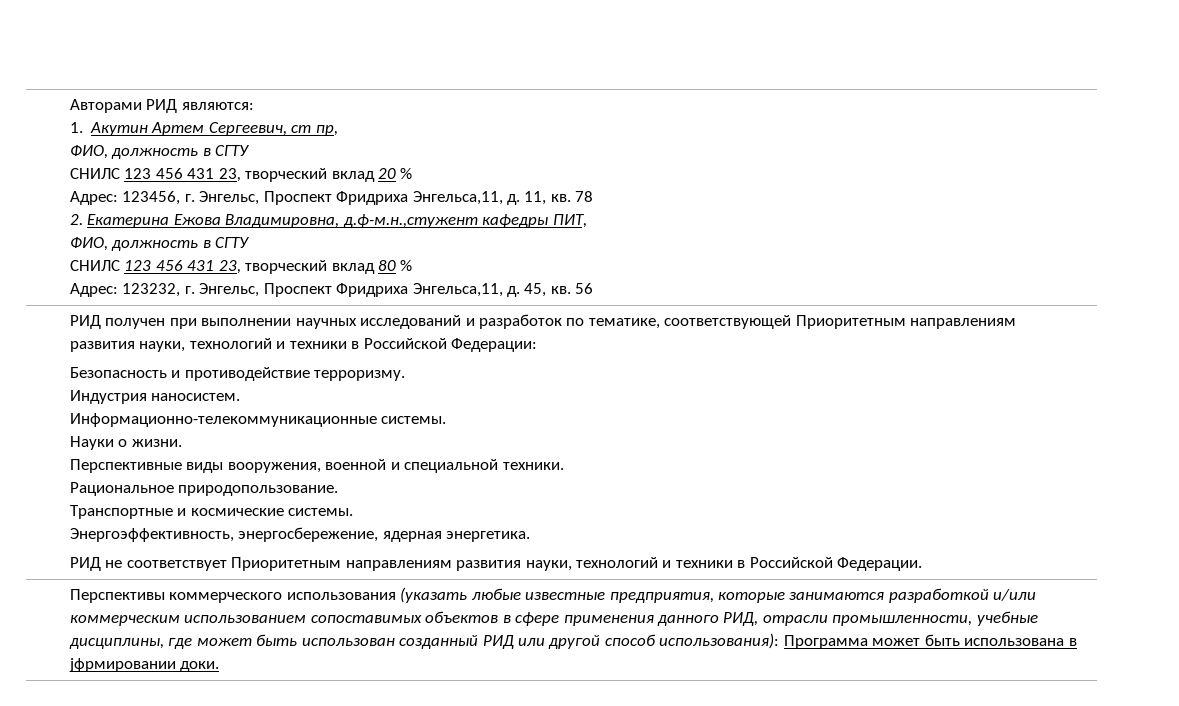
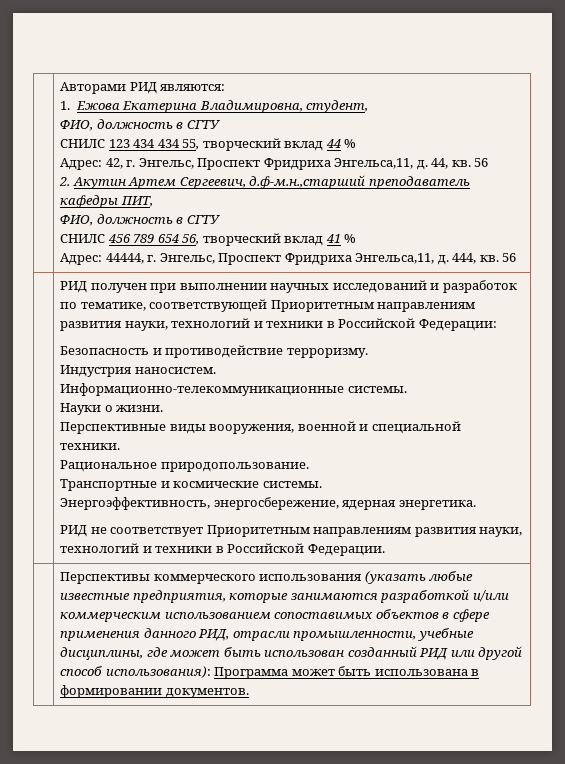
- 1. Акутин Артем Сергеевич, ст пр,
+ 1. Ежова Екатерина Владимировна, студент,
  ФИО, должность в СГТУ
- СНИЛС 123 456 431 23, творческий вклад 20 %
- Адрес: 123456, г. Энгельс, Проспект Фридриха Энгельса,11, д. 11, кв. 78
- 2. Екатерина Ежова Владимировна, д.ф-м.н.,стужент кафедры ПИТ,
+ СНИЛС 123 434 434 55, творческий вклад 44 %
+ Адрес: 42, г. Энгельс, Проспект Фридриха Энгельса,11, д. 44, кв. 56
+ 2. Акутин Артем Сергеевич, д.ф-м.н.,старший преподаватель кафедры ПИТ,
- СНИЛС 123 456 431 23, творческий вклад 80 %
- Адрес: 123232, г. Энгельс, Проспект Фридриха Энгельса,11, д. 45, кв.
+ СНИЛС 456 789 654 56, творческий вклад 41 %
+ Адрес: 44444, г. Энгельс, Проспект Фридриха Энгельса,11, д. 444, кв.
- Перспективы коммерческого использования (указать любые известные предприятия, которые занимаются разработкой и/или коммерческим использованием сопоставимых объектов в сфере применения данного РИД, отрасли промышленности, учебные дисциплины, где может быть использован созданный РИД или другой способ использования): Программа может быть использована в jфрмировании доки.
+ Перспективы коммерческого использования (указать любые известные предприятия, которые занимаются разработкой и/или коммерческим использованием сопоставимых объектов в сфере применения данного РИД, отрасли промышленности, учебные дисциплины, где может быть использован созданный РИД или другой способ использования): Программа может быть использована в формировании документов.

